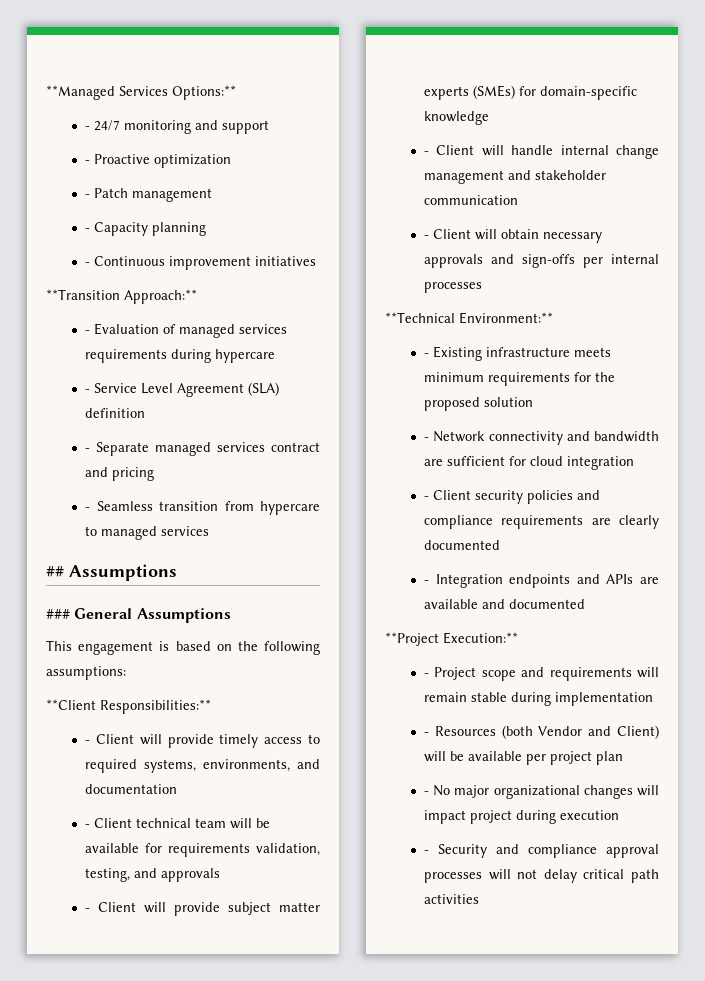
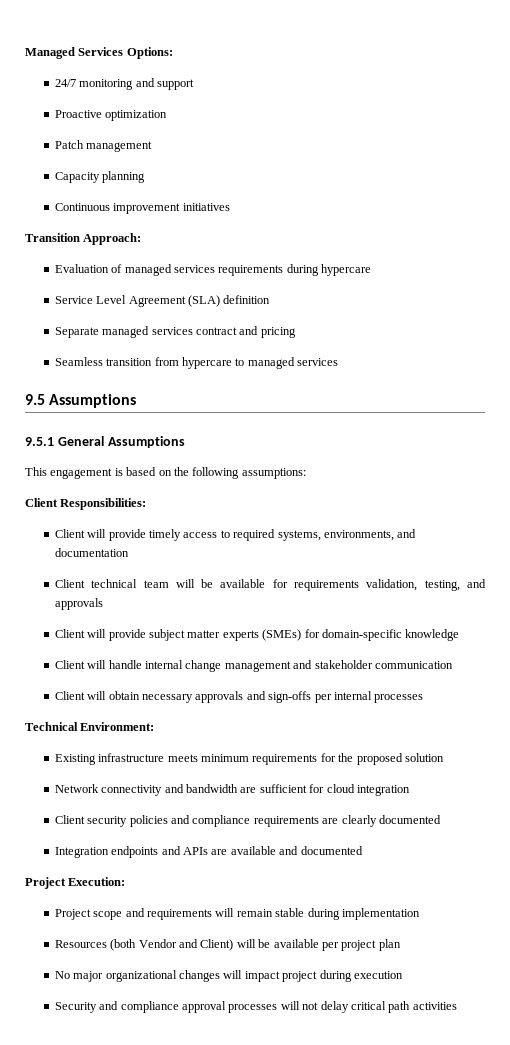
- **Managed Services Options:**
- - 24/7 monitoring and support
+ Managed Services Options:
+ 24/7 monitoring and support
- - Proactive optimization
+ Proactive optimization
- - Patch management
+ Patch management
- - Capacity planning
+ Capacity planning
- - Continuous improvement initiatives
+ Continuous improvement initiatives
- **Transition Approach:**
- - Evaluation of managed services requirements during hypercare
+ Transition Approach:
+ Evaluation of managed services requirements during hypercare
- - Service Level Agreement (SLA) definition
+ Service Level Agreement (SLA) definition
- - Separate managed services contract and pricing
+ Separate managed services contract and pricing
- - Seamless transition from hypercare to managed services
+ Seamless transition from hypercare to managed services
- ## Assumptions
- ### General Assumptions
+ 9.5 Assumptions
+ 9.5.1 General Assumptions
- **Client Responsibilities:**
- - Client will provide timely access to required systems, environments, and documentation
+ Client Responsibilities:
+ Client will provide timely access to required systems, environments, and documentation
- - Client technical team will be available for requirements validation, testing, and approvals
+ Client technical team will be available for requirements validation, testing, and approvals
- - Client will provide subject matter experts (SMEs) for domain-specific knowledge
+ Client will provide subject matter experts (SMEs) for domain-specific knowledge
- - Client will handle internal change management and stakeholder communication
+ Client will handle internal change management and stakeholder communication
- - Client will obtain necessary approvals and sign-offs per internal processes
+ Client will obtain necessary approvals and sign-offs per internal processes
- **Technical Environment:**
- - Existing infrastructure meets minimum requirements for the proposed solution
+ Technical Environment:
+ Existing infrastructure meets minimum requirements for the proposed solution
- - Network connectivity and bandwidth are sufficient for cloud integration
+ Network connectivity and bandwidth are sufficient for cloud integration
- - Client security policies and compliance requirements are clearly documented
+ Client security policies and compliance requirements are clearly documented
- - Integration endpoints and APIs are available and documented
+ Integration endpoints and APIs are available and documented
- **Project Execution:**
- - Project scope and requirements will remain stable during implementation
+ Project Execution:
+ Project scope and requirements will remain stable during implementation
- - Resources (both Vendor and Client) will be available per project plan
+ Resources (both Vendor and Client) will be available per project plan
- - No major organizational changes will impact project during execution
+ No major organizational changes will impact project during execution
- - Security and compliance approval processes will not delay critical path activities
+ Security and compliance approval processes will not delay critical path activities

